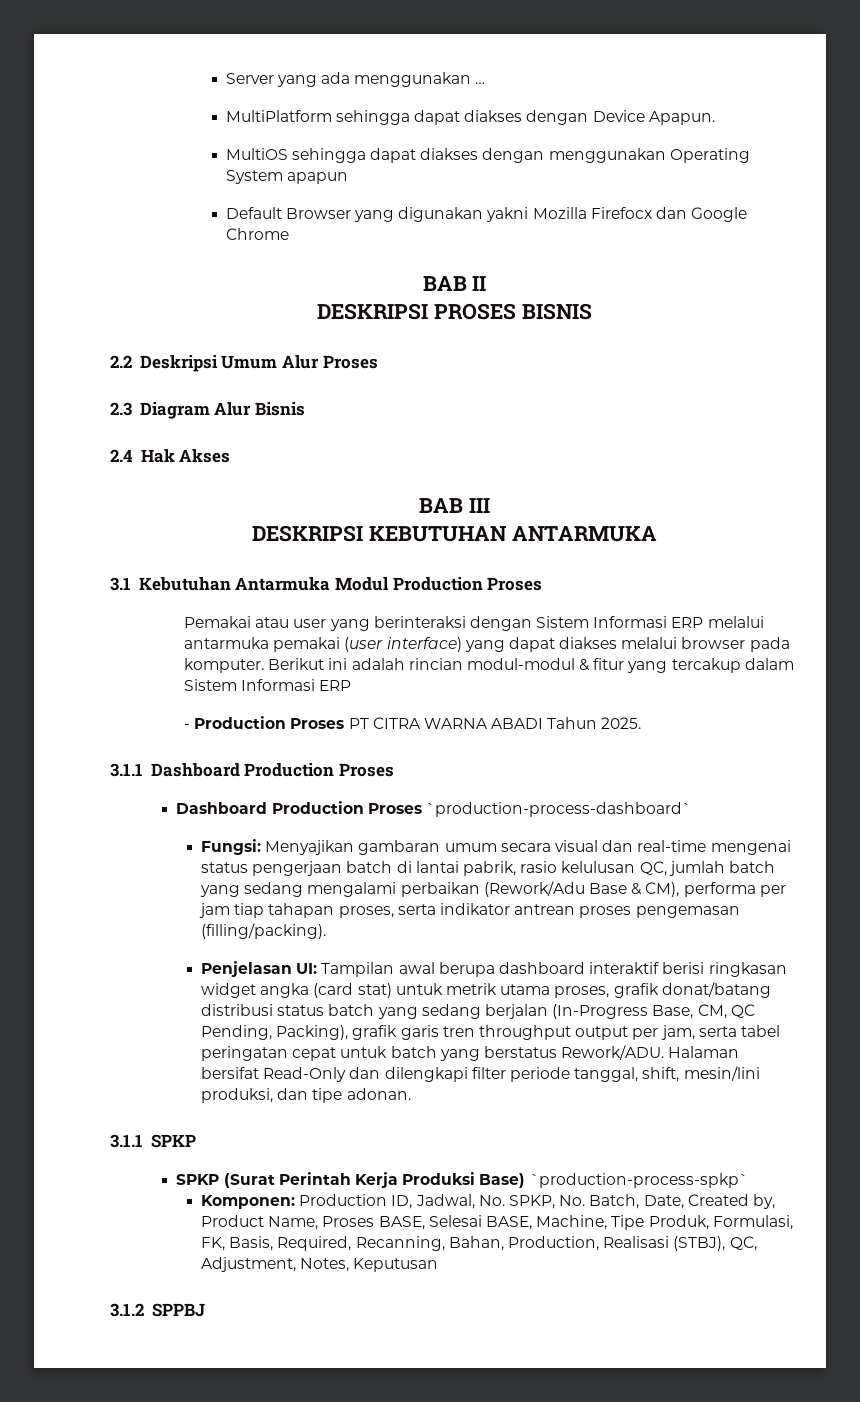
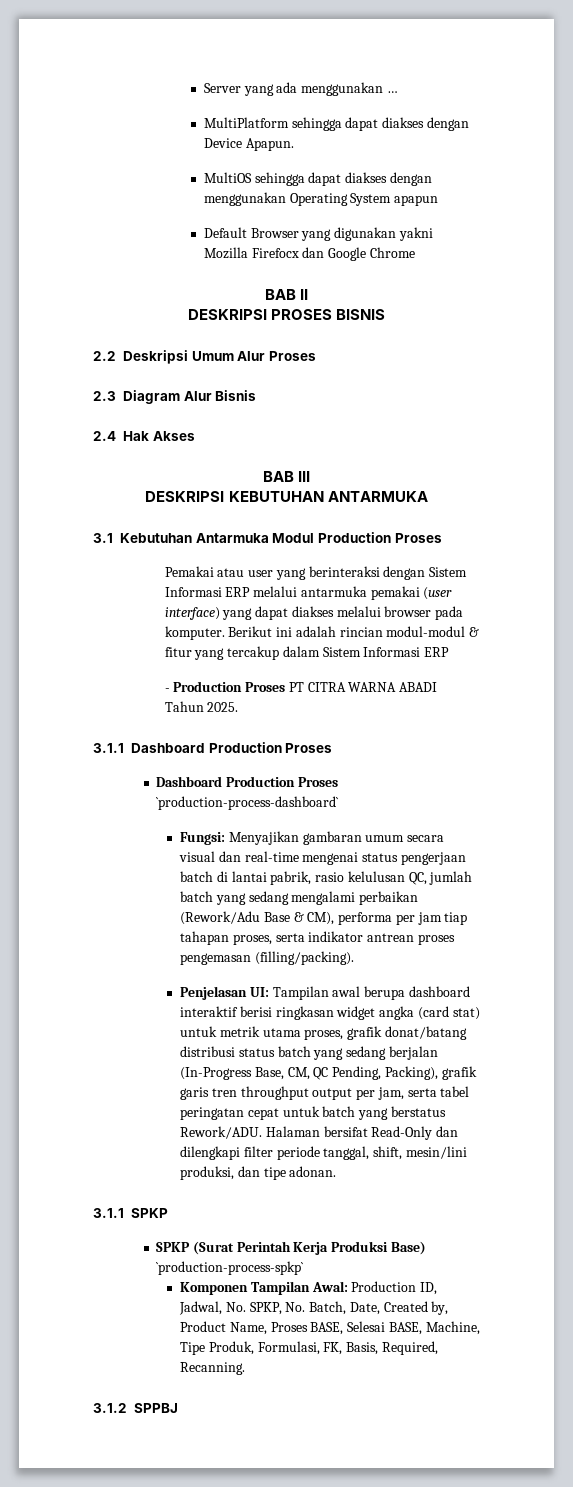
- Komponen: Production ID, Jadwal, No. SPKP, No. Batch, Date, Created by, Product Name, Proses BASE, Selesai BASE, Machine, Tipe Produk, Formulasi, FK, Basis, Required, Recanning, Bahan, Production, Realisasi (STBJ), QC, Adjustment, Notes, Keputusan
+ Komponen Tampilan Awal: Production ID, Jadwal, No. SPKP, No. Batch, Date, Created by, Product Name, Proses BASE, Selesai BASE, Machine, Tipe Produk, Formulasi, FK, Basis, Required, Recanning.

